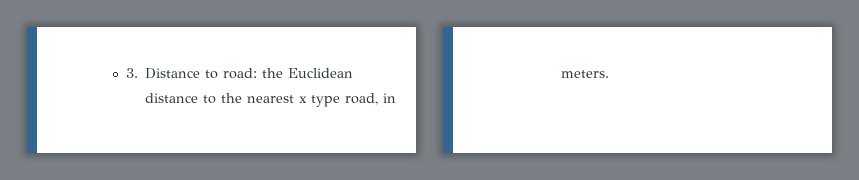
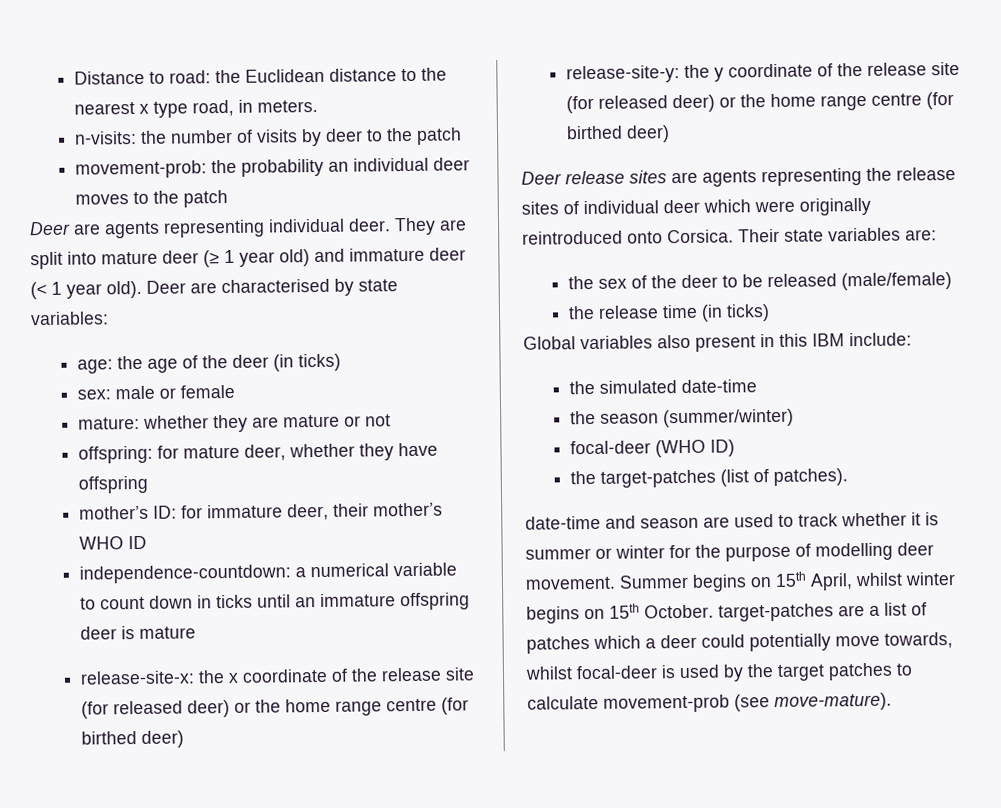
- 3. Distance to road: the Euclidean distance to the nearest x type road, in meters.
+ Distance to road: the Euclidean distance to the nearest x type road, in meters.
+ n-visits: the number of visits by deer to the patch
+ movement-prob: the probability an individual deer moves to the patch
+ Deer are agents representing individual deer. They are split into mature deer (≥ 1 year old) and immature deer (< 1 year old). Deer are characterised by state variables:
+ age: the age of the deer (in ticks)
+ sex: male or female
+ mature: whether they are mature or not
+ offspring: for mature deer, whether they have offspring
+ mother’s ID: for immature deer, their mother’s WHO ID
+ independence-countdown: a numerical variable to count down in ticks until an immature offspring deer is mature
+ release-site-x: the x coordinate of the release site (for released deer) or the home range centre (for birthed deer)
+ release-site-y: the y coordinate of the release site (for released deer) or the home range centre (for birthed deer)
+ Deer release sites are agents representing the release sites of individual deer which were originally reintroduced onto Corsica. Their state variables are:
+ the sex of the deer to be released (male/female)
+ the release time (in ticks)
+ Global variables also present in this IBM include:
+ the simulated date-time
+ the season (summer/winter)
+ focal-deer (WHO ID)
+ the target-patches (list of patches).
+ date-time and season are used to track whether it is summer or winter for the purpose of modelling deer movement. Summer begins on 15th April, whilst winter begins on 15th October. target-patches are a list of patches which a deer could potentially move towards, whilst focal-deer is used by the target patches to calculate movement-prob (see move-mature).

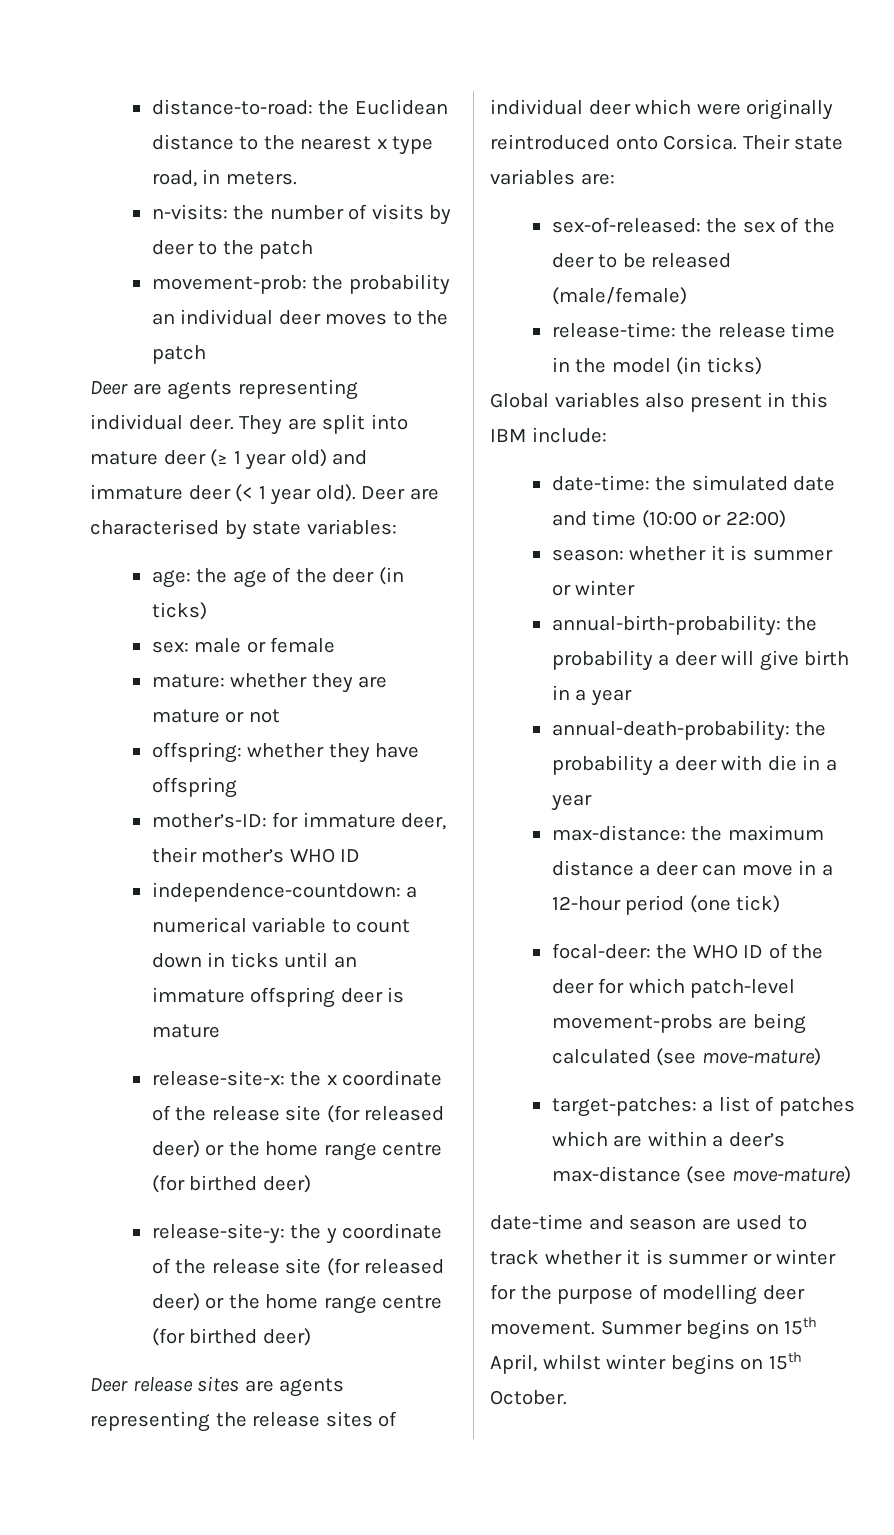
- Distance to road: the Euclidean distance to the nearest x type road, in meters.
+ distance-to-road: the Euclidean distance to the nearest x type road, in meters.
- offspring: for mature deer, whether they have offspring
+ offspring: whether they have offspring
- mother’s ID: for immature deer, their mother’s WHO ID
+ mother’s-ID: for immature deer, their mother’s WHO ID
- the sex of the deer to be released (male/female)
+ sex-of-released: the sex of the deer to be released (male/female)
- the release time (in ticks)
+ release-time: the release time in the model (in ticks)
- the simulated date-time
- the season (summer/winter)
- focal-deer (WHO ID)
- the target-patches (list of patches).
+ date-time: the simulated date and time (10:00 or 22:00)
+ season: whether it is summer or winter
+ annual-birth-probability: the probability a deer will give birth in a year
+ annual-death-probability: the probability a deer with die in a year
+ max-distance: the maximum distance a deer can move in a 12-hour period (one tick)
+ focal-deer: the WHO ID of the deer for which patch-level movement-probs are being calculated (see move-mature)
+ target-patches: a list of patches which are within a deer’s max-distance (see move-mature)
- Summer begins on 15th April, whilst winter begins on 15th October. target-patches are a list of patches which a deer could potentially move towards, whilst focal-deer is used by the target patches to calculate movement-prob (see move-mature).
+ Summer begins on 15th April, whilst winter begins on 15th October.

